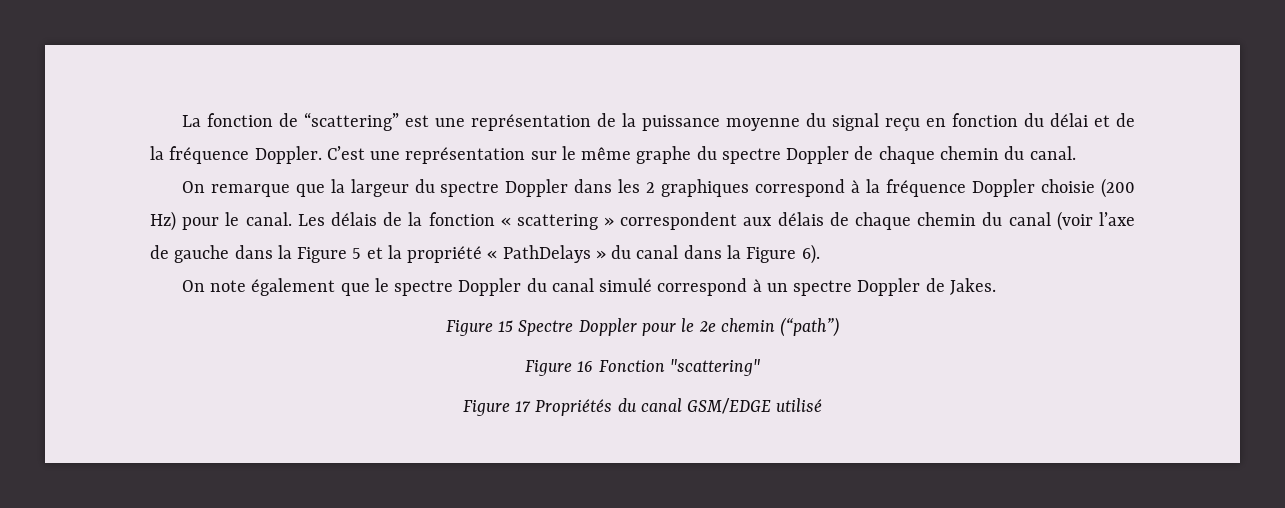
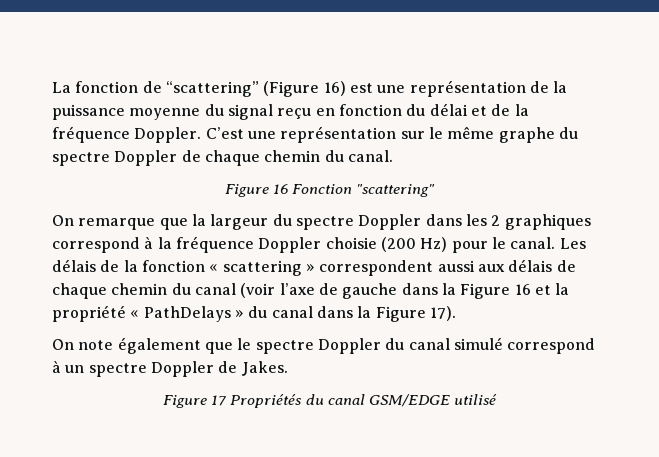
- La fonction de “scattering” est une représentation de la puissance moyenne du signal reçu en fonction du délai et de la fréquence Doppler.
+ La fonction de “scattering” (Figure 16) est une représentation de la puissance moyenne du signal reçu en fonction du délai et de la fréquence Doppler.
+ Figure 16 Fonction "scattering"
- Les délais de la fonction « scattering » correspondent aux délais de chaque chemin du canal (voir l’axe de gauche dans la Figure 5 et la propriété « PathDelays » du canal dans la Figure 6).
+ Les délais de la fonction « scattering » correspondent aussi aux délais de chaque chemin du canal (voir l’axe de gauche dans la Figure 16 et la propriété « PathDelays » du canal dans la Figure 17).
- Figure 15 Spectre Doppler pour le 2e chemin (“path”)
- Figure 16 Fonction "scattering"

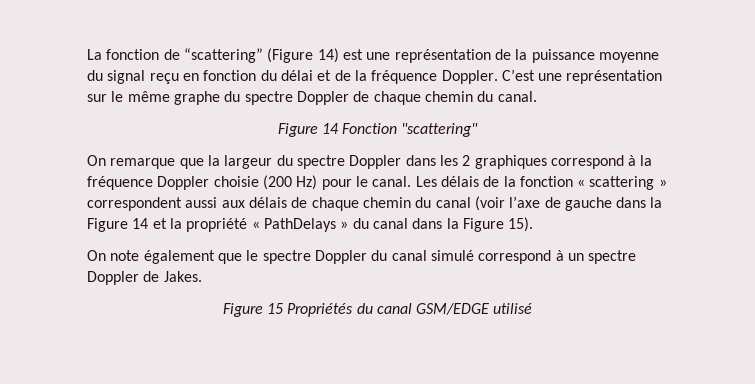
- La fonction de “scattering” (Figure 16) est une représentation de la puissance moyenne du signal reçu en fonction du délai et de la fréquence Doppler.
+ La fonction de “scattering” (Figure 14) est une représentation de la puissance moyenne du signal reçu en fonction du délai et de la fréquence Doppler.
- Figure 16 Fonction "scattering"
+ Figure 14 Fonction "scattering"
- Les délais de la fonction « scattering » correspondent aussi aux délais de chaque chemin du canal (voir l’axe de gauche dans la Figure 16 et la propriété « PathDelays » du canal dans la Figure 17).
+ Les délais de la fonction « scattering » correspondent aussi aux délais de chaque chemin du canal (voir l’axe de gauche dans la Figure 14 et la propriété « PathDelays » du canal dans la Figure 15).
- Figure 17 Propriétés du canal GSM/EDGE utilisé
+ Figure 15 Propriétés du canal GSM/EDGE utilisé

